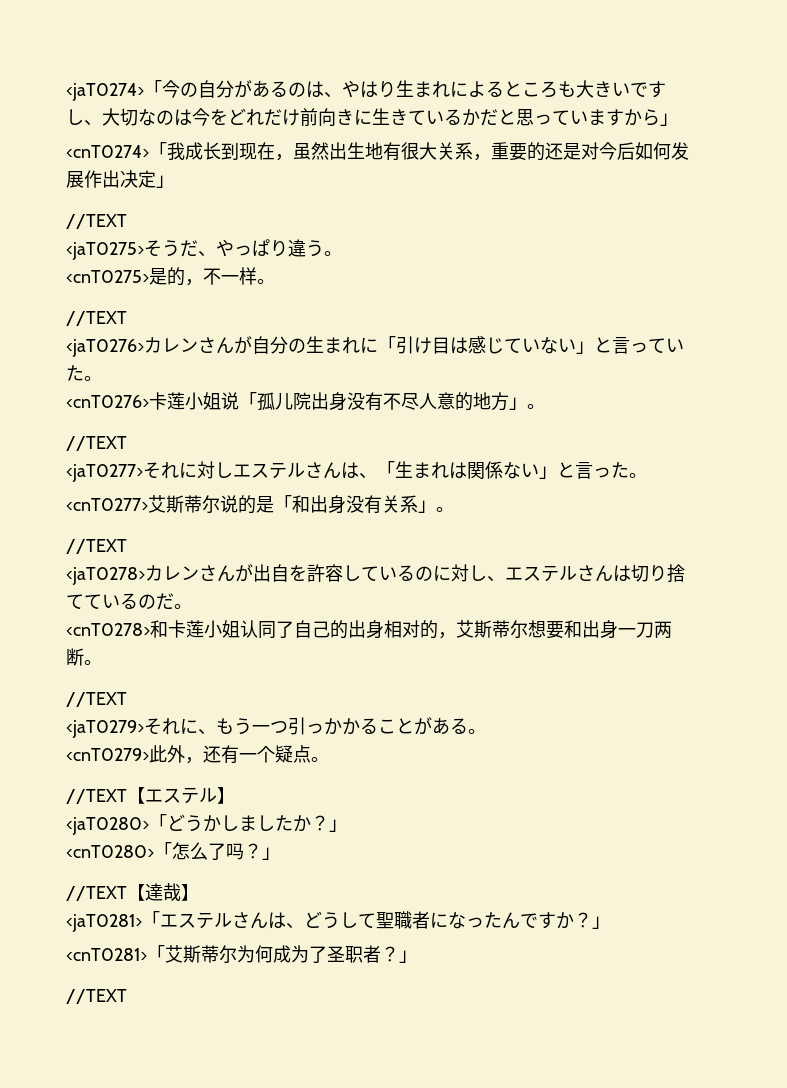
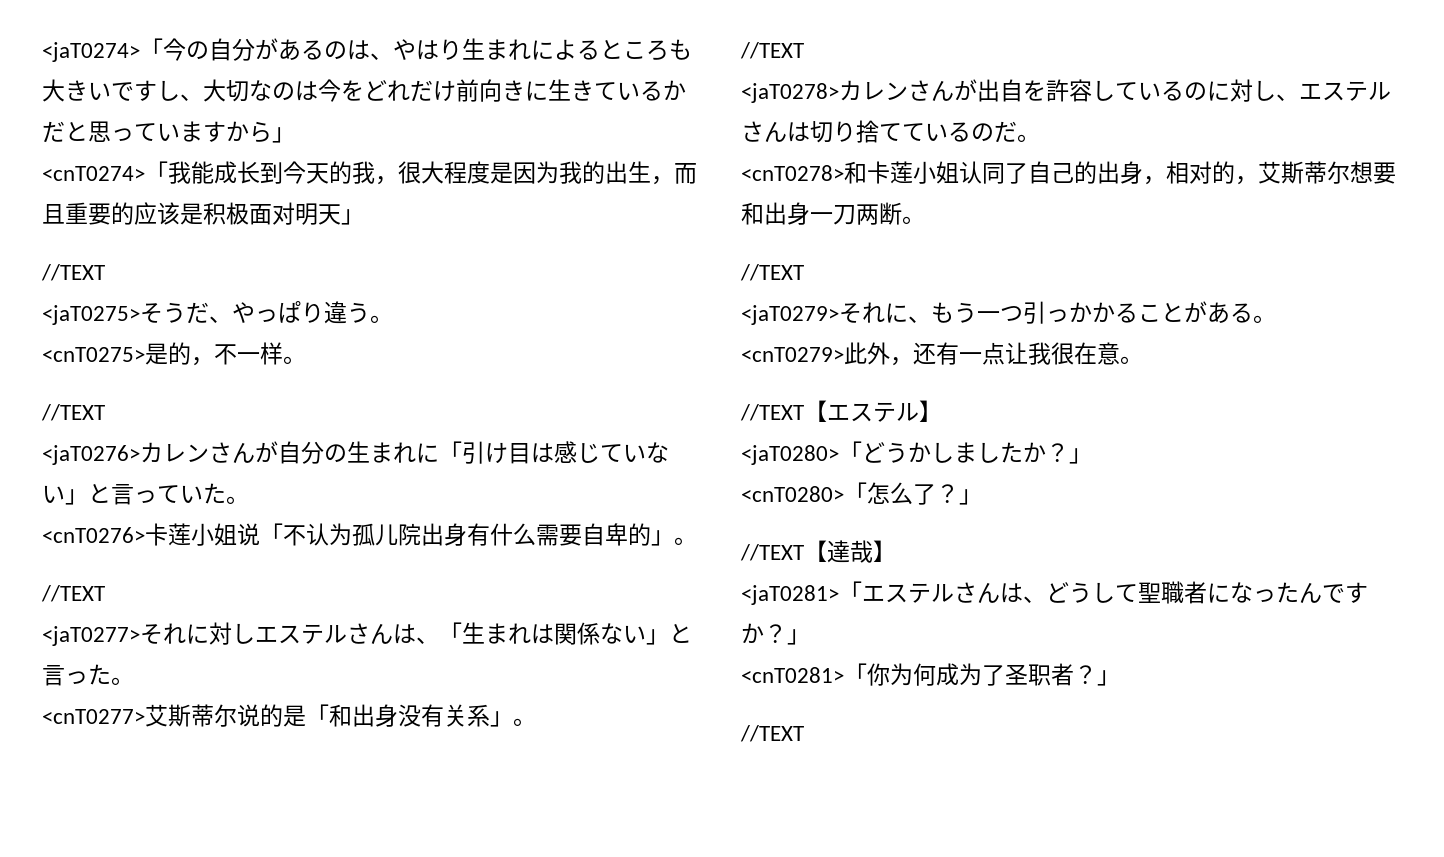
- <cnT0274>「我成长到现在，虽然出生地有很大关系，重要的还是对今后如何发展作出决定」
+ <cnT0274>「我能成长到今天的我，很大程度是因为我的出生，而且重要的应该是积极面对明天」
- <cnT0276>卡莲小姐说「孤儿院出身没有不尽人意的地方」。
+ <cnT0276>卡莲小姐说「不认为孤儿院出身有什么需要自卑的」。
- <cnT0278>和卡莲小姐认同了自己的出身相对的，艾斯蒂尔想要和出身一刀两断。
+ <cnT0278>和卡莲小姐认同了自己的出身，相对的，艾斯蒂尔想要和出身一刀两断。
- <cnT0279>此外，还有一个疑点。
+ <cnT0279>此外，还有一点让我很在意。
- <cnT0280>「怎么了吗？」
+ <cnT0280>「怎么了？」
- <cnT0281>「艾斯蒂尔为何成为了圣职者？」
+ <cnT0281>「你为何成为了圣职者？」

